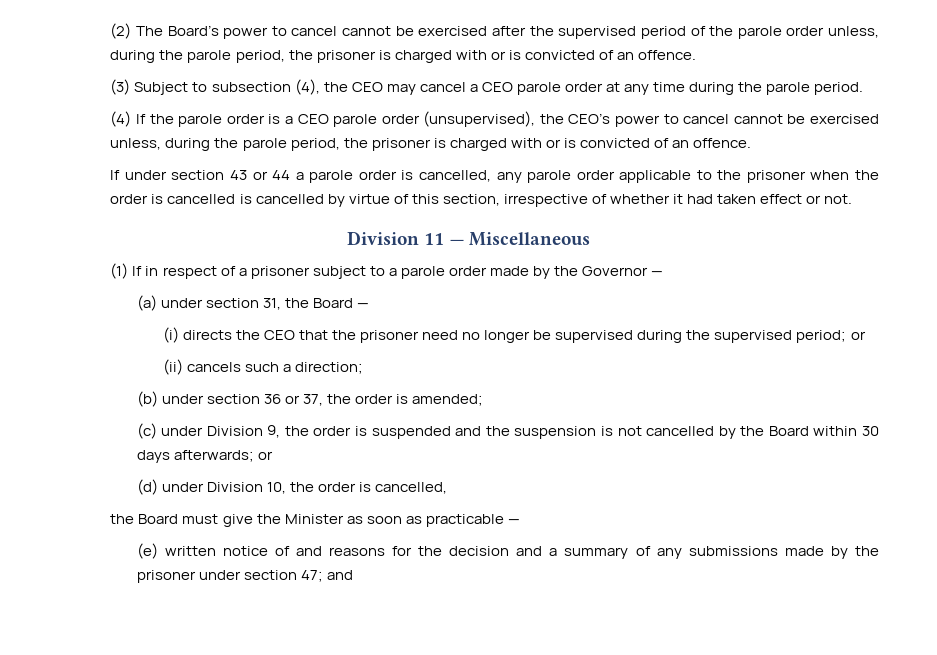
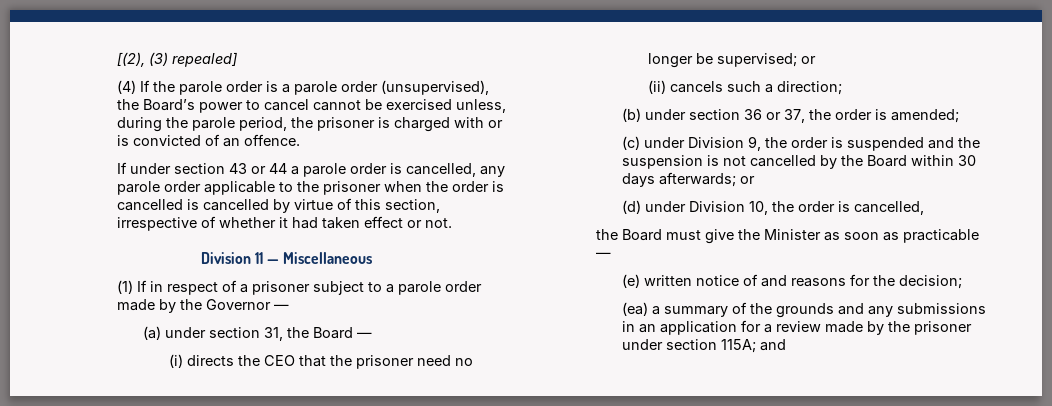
- (2) The Board’s power to cancel cannot be exercised after the supervised period of the parole order unless, during the parole period, the prisoner is charged with or is convicted of an offence.
- (3) Subject to subsection (4), the CEO may cancel a CEO parole order at any time during the parole period.
+ [(2), (3) repealed]
- (4) If the parole order is a CEO parole order (unsupervised), the CEO’s power to cancel cannot be exercised unless, during the parole period, the prisoner is charged with or is convicted of an offence.
+ (4) If the parole order is a parole order (unsupervised), the Board’s power to cancel cannot be exercised unless, during the parole period, the prisoner is charged with or is convicted of an offence.
- (i) directs the CEO that the prisoner need no longer be supervised during the supervised period; or
+ (i) directs the CEO that the prisoner need no longer be supervised; or
- (e) written notice of and reasons for the decision and a summary of any submissions made by the prisoner under section 47; and
+ (e) written notice of and reasons for the decision;
+ (ea) a summary of the grounds and any submissions in an application for a review made by the prisoner under section 115A; and

